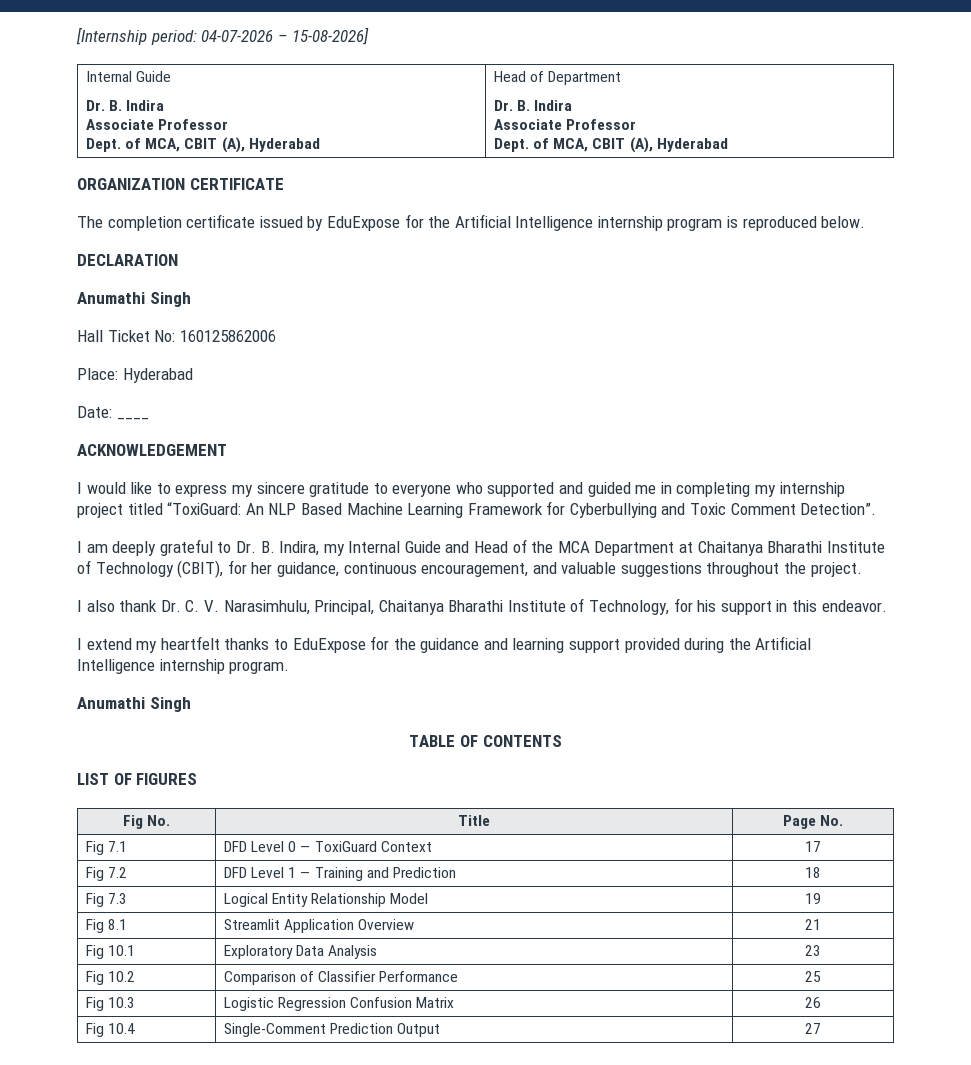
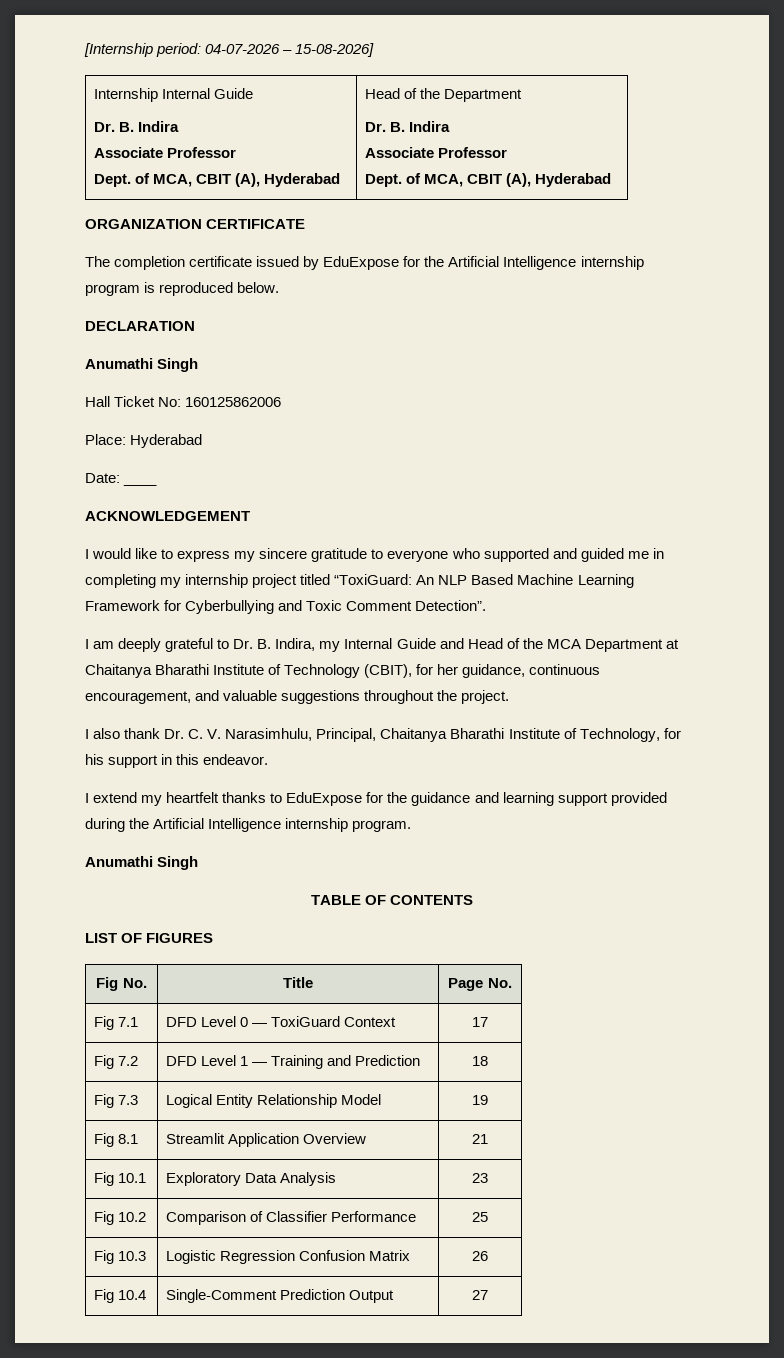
  [Internship period: 04-07-2026 – 15-08-2026]
- Internal Guide
+ Internship Internal Guide
  Dr. B. Indira
  Associate Professor
- Dept. of MCA, CBIT (A), Hyderabad | Head of Department
+ Dept. of MCA, CBIT (A), Hyderabad | Head of the Department

